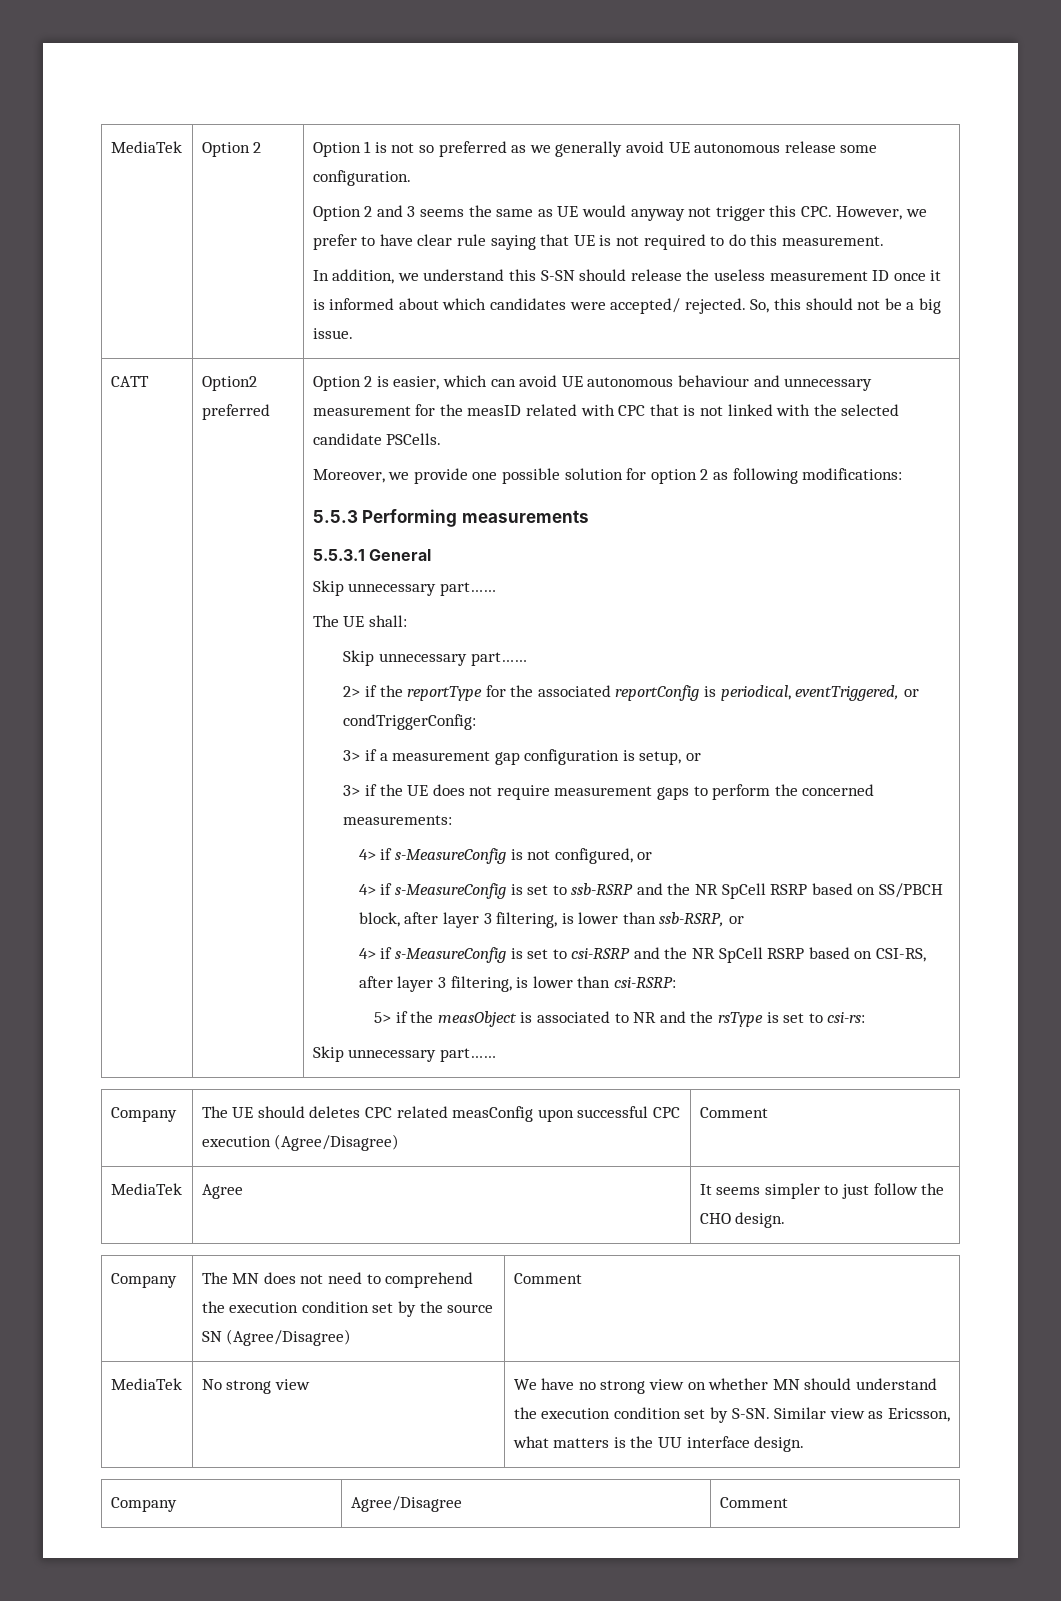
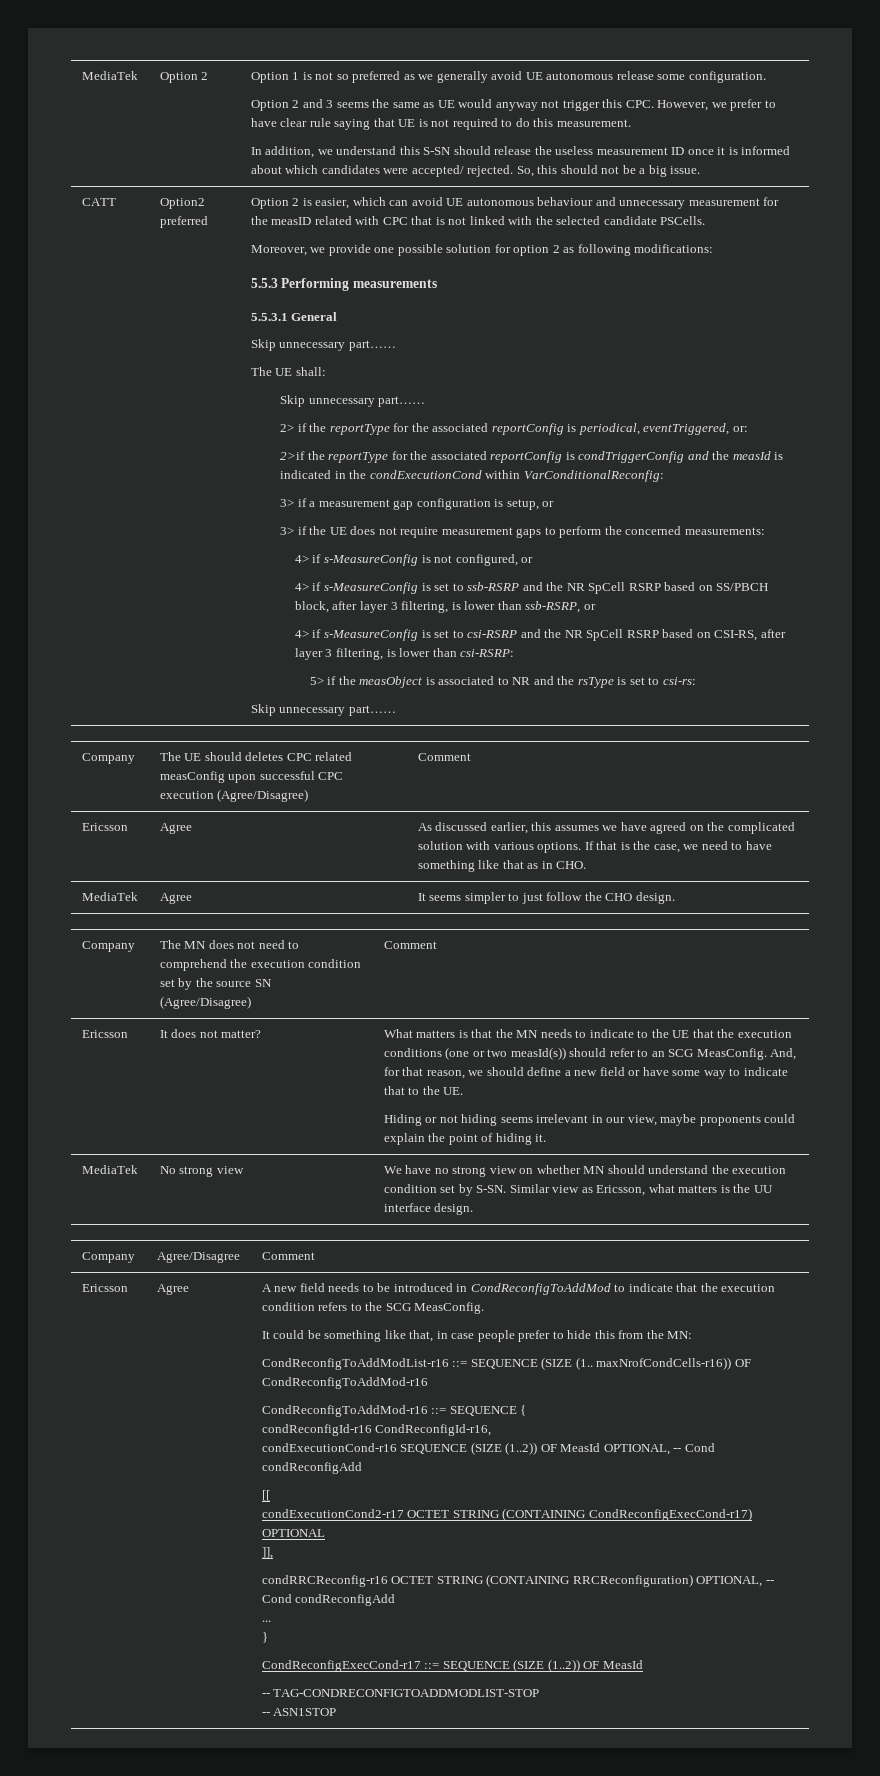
- 2> if the reportType for the associated reportConfig is periodical, eventTriggered, or condTriggerConfig:
+ 2> if the reportType for the associated reportConfig is periodical, eventTriggered, or:
+ 2>if the reportType for the associated reportConfig is condTriggerConfig and the measId is indicated in the condExecutionCond within VarConditionalReconfig:
+ Ericsson | Agree | As discussed earlier, this assumes we have agreed on the complicated solution with various options. If that is the case, we need to have something like that as in CHO.
+ Ericsson | It does not matter? | What matters is that the MN needs to indicate to the UE that the execution conditions (one or two measId(s)) should refer to an SCG MeasConfig. And, for that reason, we should define a new field or have some way to indicate that to the UE.
+ Hiding or not hiding seems irrelevant in our view, maybe proponents could explain the point of hiding it.
+ Ericsson | Agree | A new field needs to be introduced in CondReconfigToAddMod to indicate that the execution condition refers to the SCG MeasConfig.
+ It could be something like that, in case people prefer to hide this from the MN:
+ CondReconfigToAddModList-r16 ::= SEQUENCE (SIZE (1.. maxNrofCondCells-r16)) OF CondReconfigToAddMod-r16
+ CondReconfigToAddMod-r16 ::= SEQUENCE {
+ condReconfigId-r16 CondReconfigId-r16,
+ condExecutionCond-r16 SEQUENCE (SIZE (1..2)) OF MeasId OPTIONAL, -- Cond condReconfigAdd
+ [[
+ condExecutionCond2-r17 OCTET STRING (CONTAINING CondReconfigExecCond-r17) OPTIONAL
+ ]],
+ condRRCReconfig-r16 OCTET STRING (CONTAINING RRCReconfiguration) OPTIONAL, -- Cond condReconfigAdd
+ ...
+ }
+ CondReconfigExecCond-r17 ::= SEQUENCE (SIZE (1..2)) OF MeasId
+ -- TAG-CONDRECONFIGTOADDMODLIST-STOP
+ -- ASN1STOP

